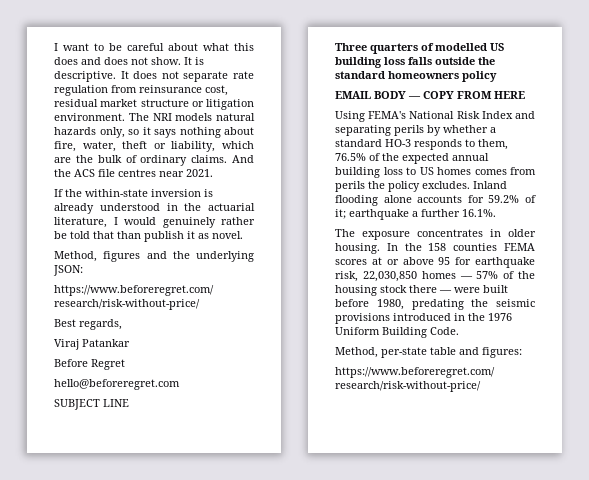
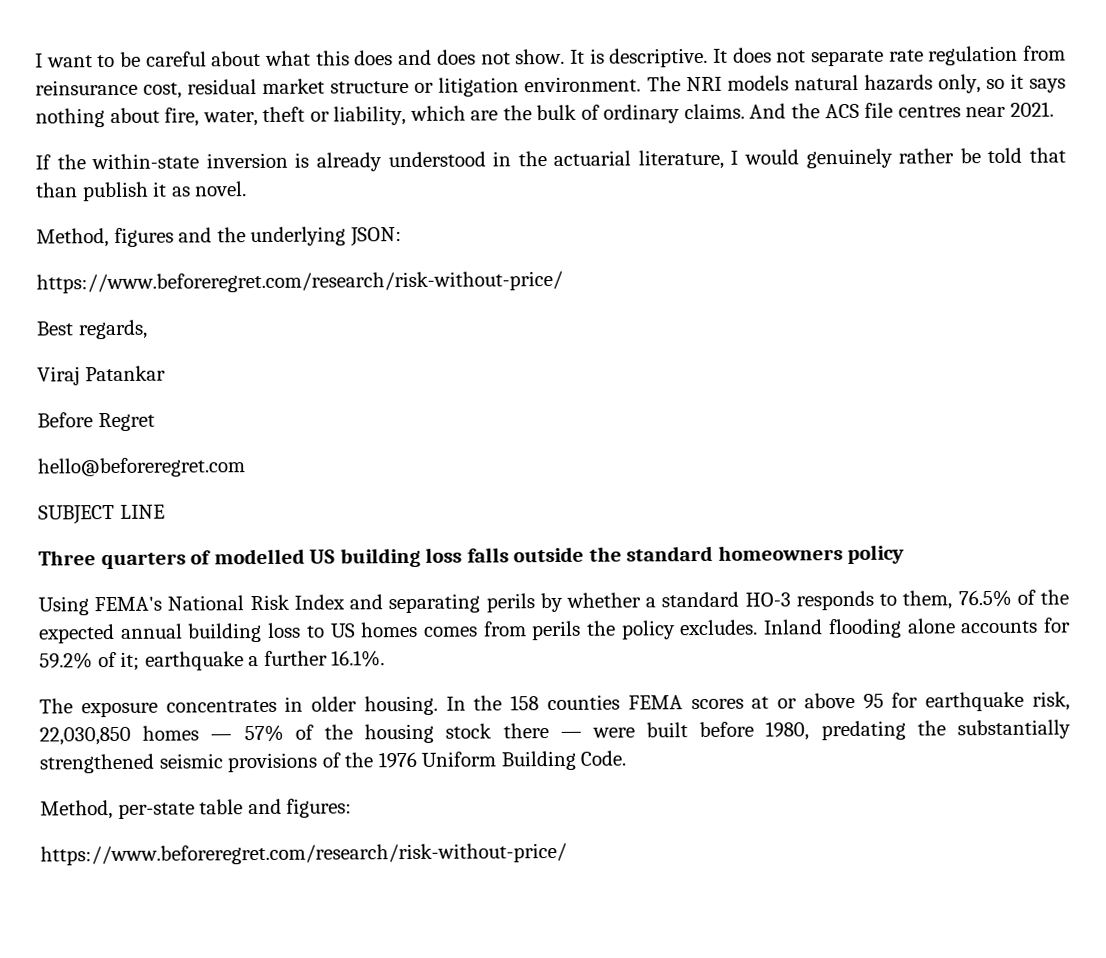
- EMAIL BODY — COPY FROM HERE
- In the 158 counties FEMA scores at or above 95 for earthquake risk, 22,030,850 homes — 57% of the housing stock there — were built before 1980, predating the seismic provisions introduced in the 1976 Uniform Building Code.
+ In the 158 counties FEMA scores at or above 95 for earthquake risk, 22,030,850 homes — 57% of the housing stock there — were built before 1980, predating the substantially strengthened seismic provisions of the 1976 Uniform Building Code.

